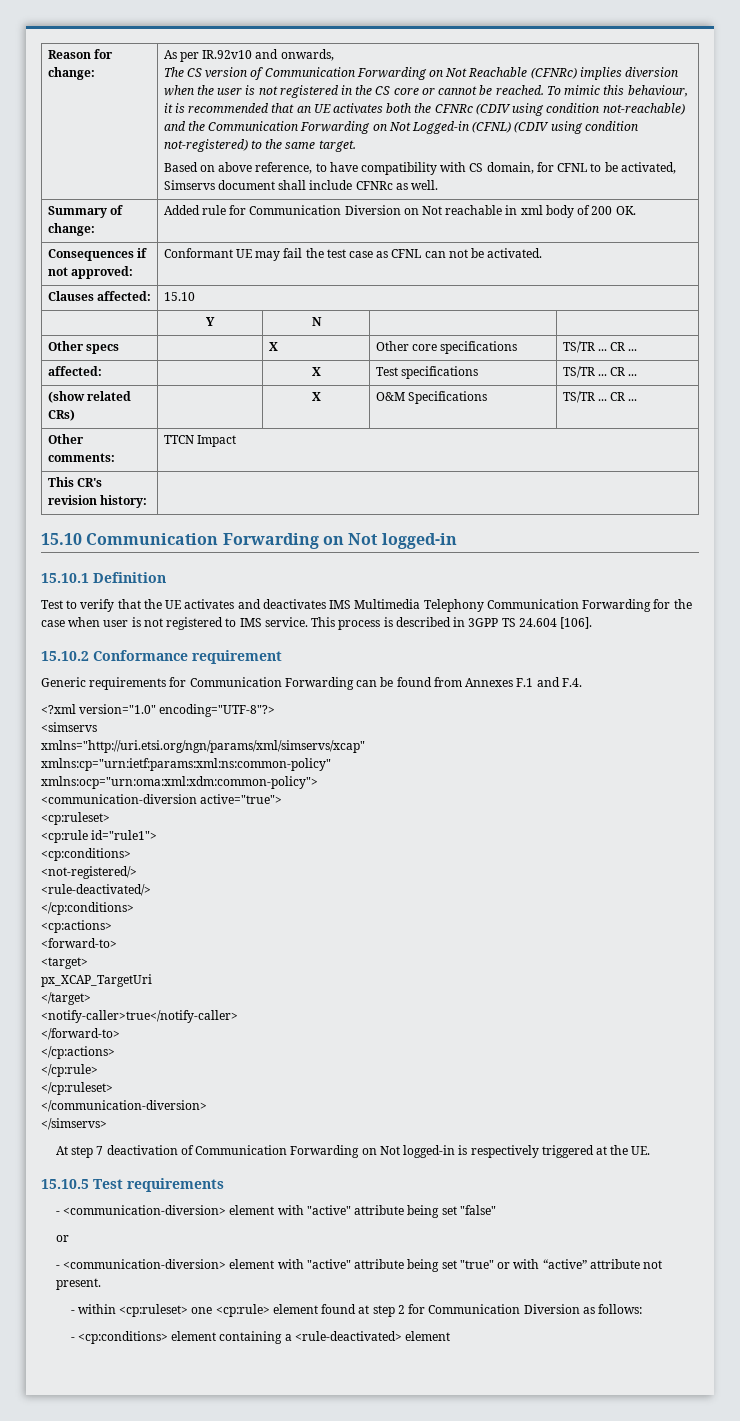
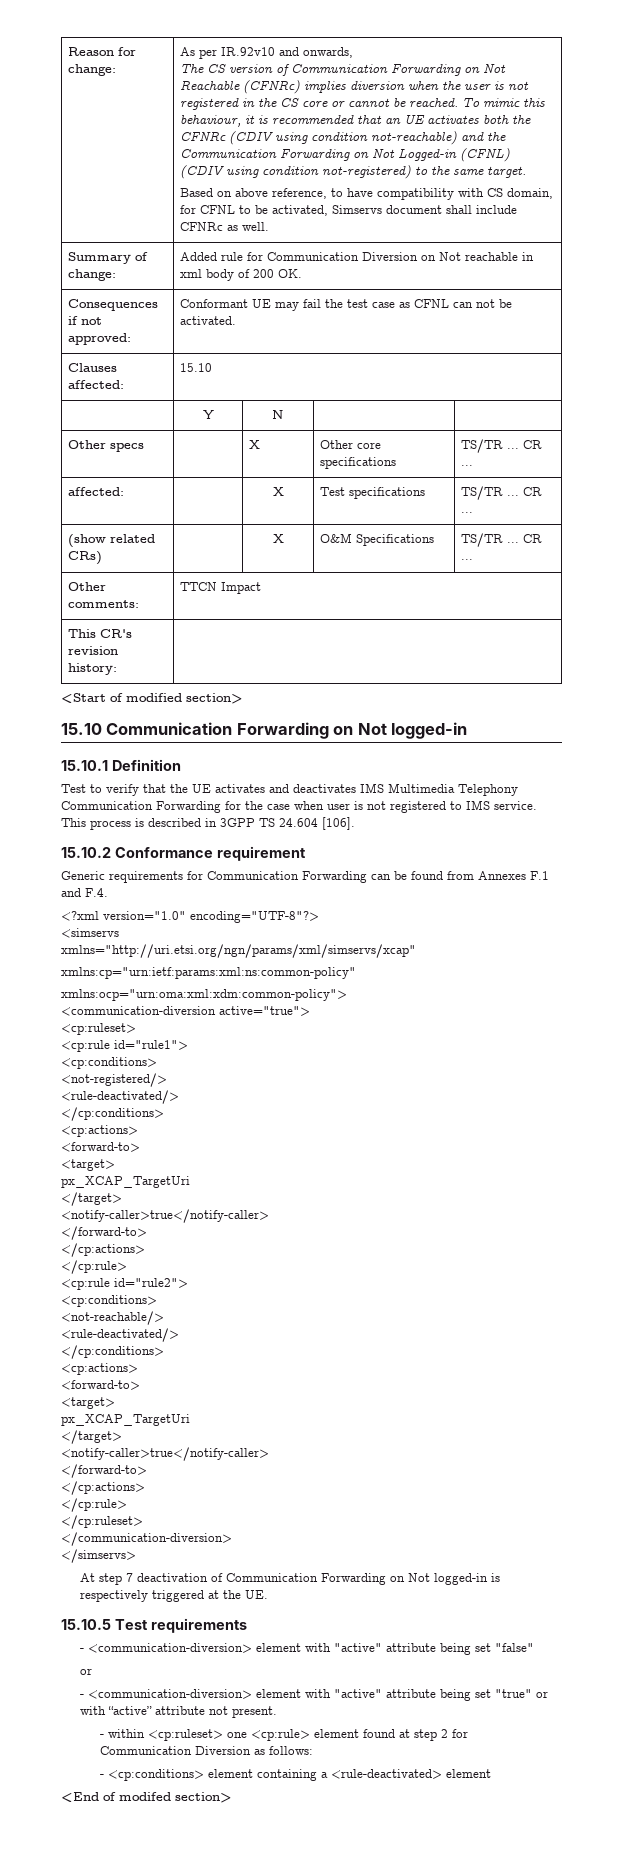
+ <Start of modified section>
+ <cp:rule id="rule2">
+ <cp:conditions>
+ <not-reachable/>
+ <rule-deactivated/>
+ </cp:conditions>
+ <cp:actions>
+ <forward-to>
+ <target>
+ px_XCAP_TargetUri
+ </target>
+ <notify-caller>true</notify-caller>
+ </forward-to>
+ </cp:actions>
+ </cp:rule>
+ <End of modifed section>

